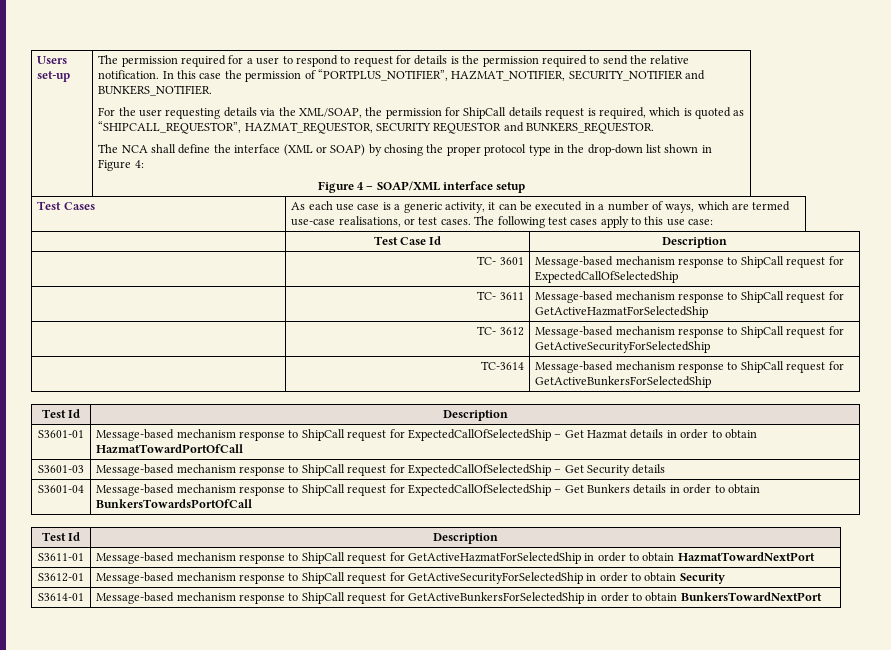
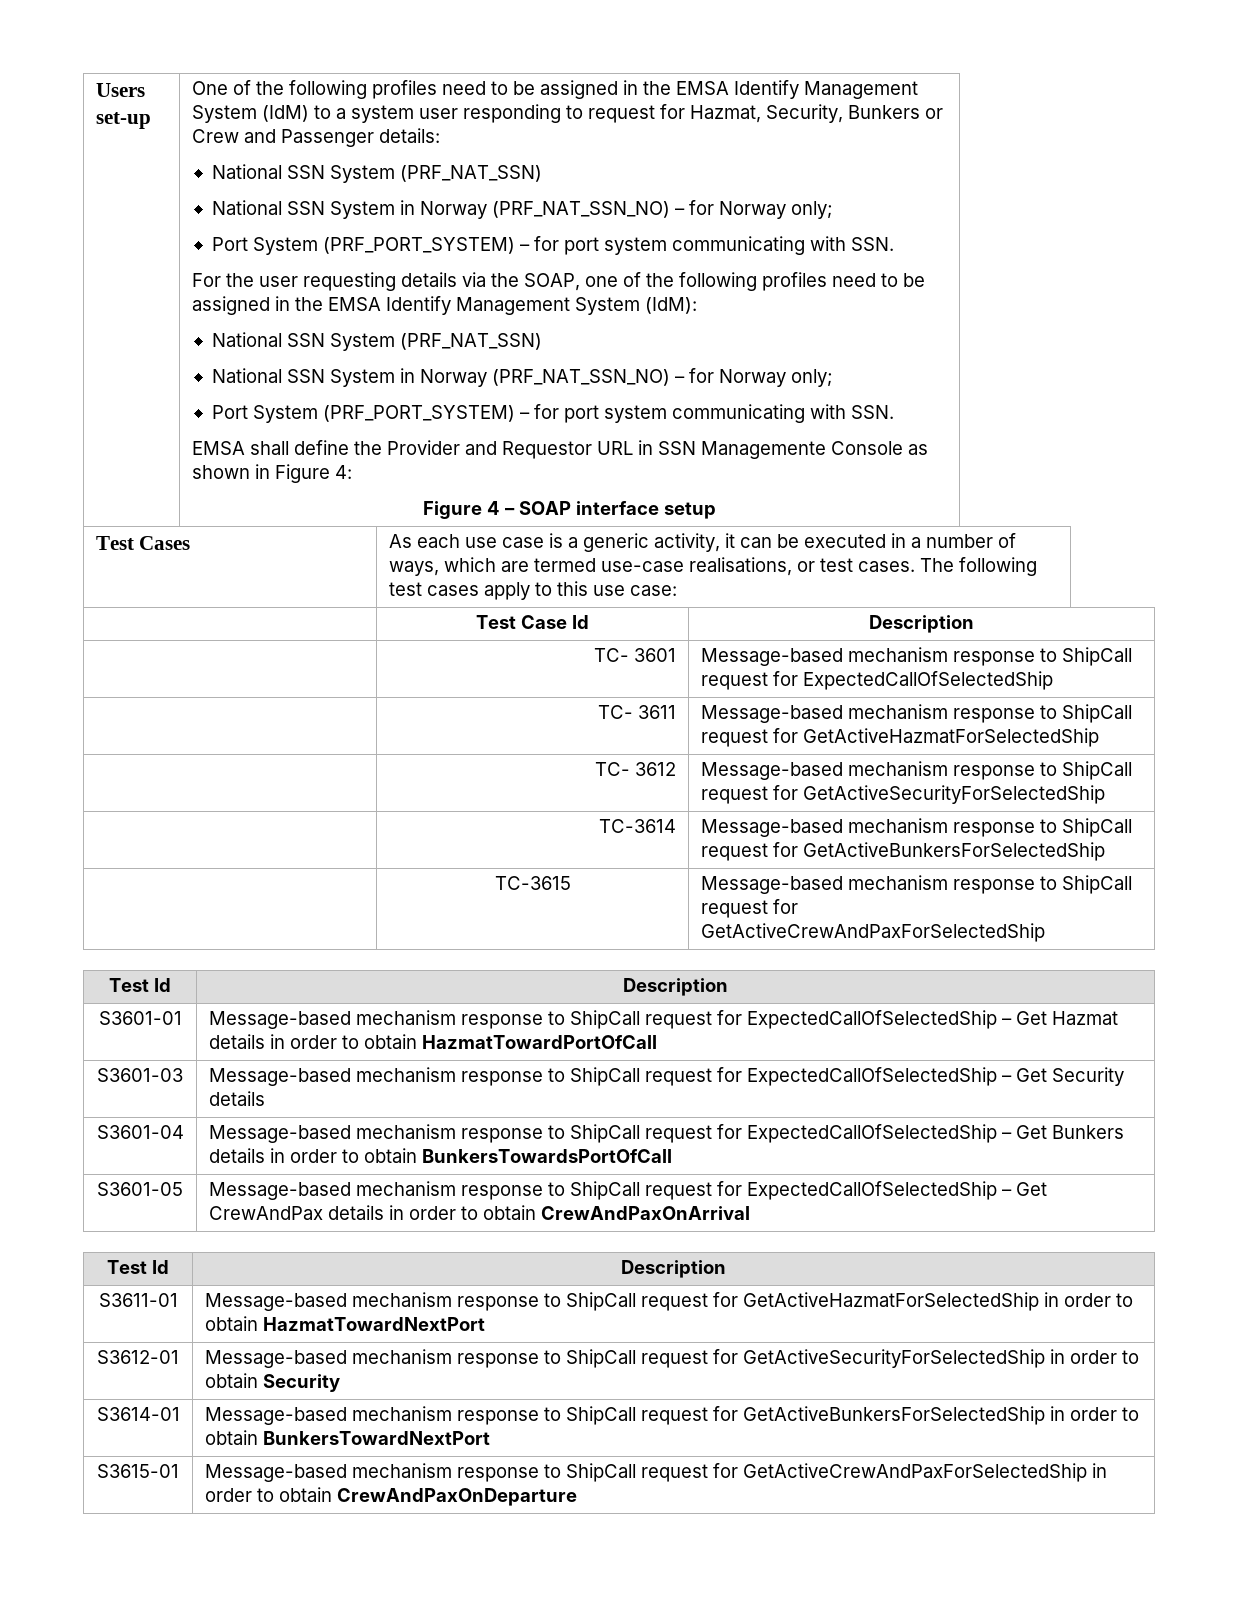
- The permission required for a user to respond to request for details is the permission required to send the relative notification. In this case the permission of “PORTPLUS_NOTIFIER”, HAZMAT_NOTIFIER, SECURITY_NOTIFIER and BUNKERS_NOTIFIER.
+ One of the following profiles need to be assigned in the EMSA Identify Management System (IdM) to a system user responding to request for Hazmat, Security, Bunkers or Crew and Passenger details:
+ National SSN System (PRF_NAT_SSN)
+ National SSN System in Norway (PRF_NAT_SSN_NO) – for Norway only;
+ Port System (PRF_PORT_SYSTEM) – for port system communicating with SSN.
- For the user requesting details via the XML/SOAP, the permission for ShipCall details request is required, which is quoted as “SHIPCALL_REQUESTOR”, HAZMAT_REQUESTOR, SECURITY REQUESTOR and BUNKERS_REQUESTOR.
- The NCA shall define the interface (XML or SOAP) by chosing the proper protocol type in the drop-down list shown in Figure 4:
+ For the user requesting details via the SOAP, one of the following profiles need to be assigned in the EMSA Identify Management System (IdM):
+ National SSN System (PRF_NAT_SSN)
+ National SSN System in Norway (PRF_NAT_SSN_NO) – for Norway only;
+ Port System (PRF_PORT_SYSTEM) – for port system communicating with SSN.
+ EMSA shall define the Provider and Requestor URL in SSN Managemente Console as shown in Figure 4:
- Figure 4 – SOAP/XML interface setup
+ Figure 4 – SOAP interface setup
+ | TC-3615 | Message-based mechanism response to ShipCall request for GetActiveCrewAndPaxForSelectedShip
+ S3601-05 | Message-based mechanism response to ShipCall request for ExpectedCallOfSelectedShip – Get CrewAndPax details in order to obtain CrewAndPaxOnArrival
+ S3615-01 | Message-based mechanism response to ShipCall request for GetActiveCrewAndPaxForSelectedShip in order to obtain CrewAndPaxOnDeparture

